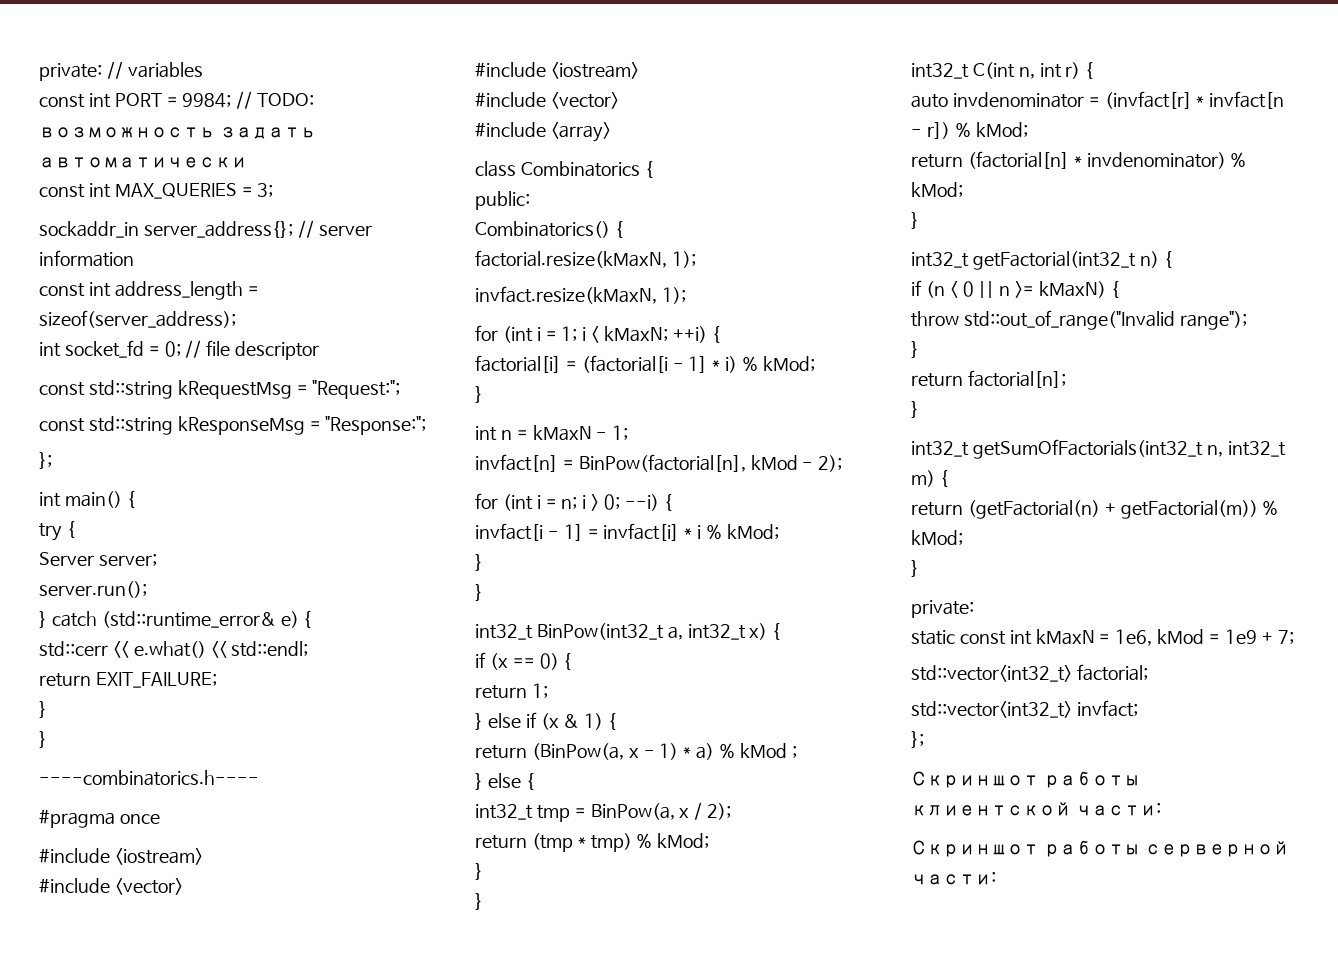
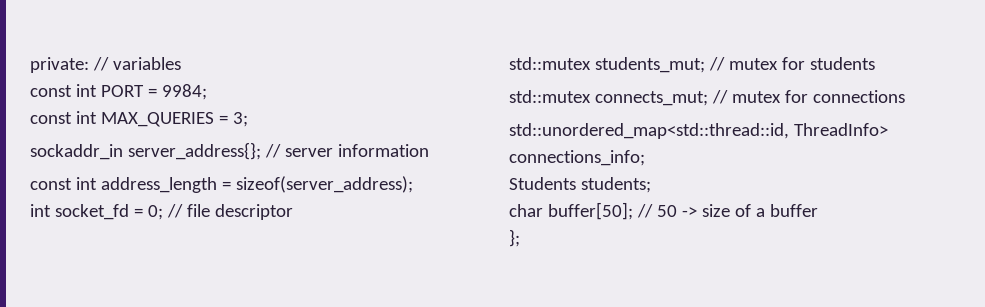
- const int PORT = 9984; // TODO: возможность задать автоматически
+ const int PORT = 9984;
- const std::string kRequestMsg = "Request:";
- const std::string kResponseMsg = "Response:";
+ std::mutex students_mut; // mutex for students
+ std::mutex connects_mut; // mutex for connections
+ std::unordered_map<std::thread::id, ThreadInfo> connections_info;
+ Students students;
+ char buffer[50]; // 50 -> size of a buffer
  };
- int main() {
- try {
- Server server;
- server.run();
- } catch (std::runtime_error& e) {
- std::cerr << e.what() << std::endl;
- return EXIT_FAILURE;
- }
- }
- ----combinatorics.h----
- #pragma once
- #include <iostream>
- #include <vector>
- #include <iostream>
- #include <vector>
- #include <array>
- class Combinatorics {
- public:
- Combinatorics() {
- factorial.resize(kMaxN, 1);
- invfact.resize(kMaxN, 1);
- for (int i = 1; i < kMaxN; ++i) {
- factorial[i] = (factorial[i - 1] * i) % kMod;
- }
- int n = kMaxN - 1;
- invfact[n] = BinPow(factorial[n], kMod - 2);
- for (int i = n; i > 0; --i) {
- invfact[i - 1] = invfact[i] * i % kMod;
- }
- }
- int32_t BinPow(int32_t a, int32_t x) {
- if (x == 0) {
- return 1;
- } else if (x & 1) {
- return (BinPow(a, x - 1) * a) % kMod ;
- } else {
- int32_t tmp = BinPow(a, x / 2);
- return (tmp * tmp) % kMod;
- }
- }
- int32_t C(int n, int r) {
- auto invdenominator = (invfact[r] * invfact[n - r]) % kMod;
- return (factorial[n] * invdenominator) % kMod;
- }
- int32_t getFactorial(int32_t n) {
- if (n < 0 || n >= kMaxN) {
- throw std::out_of_range("Invalid range");
- }
- return factorial[n];
- }
- int32_t getSumOfFactorials(int32_t n, int32_t m) {
- return (getFactorial(n) + getFactorial(m)) % kMod;
- }
- private:
- static const int kMaxN = 1e6, kMod = 1e9 + 7;
- std::vector<int32_t> factorial;
- std::vector<int32_t> invfact;
- };
- Скриншот работы клиентской части:
- Скриншот работы серверной части:

